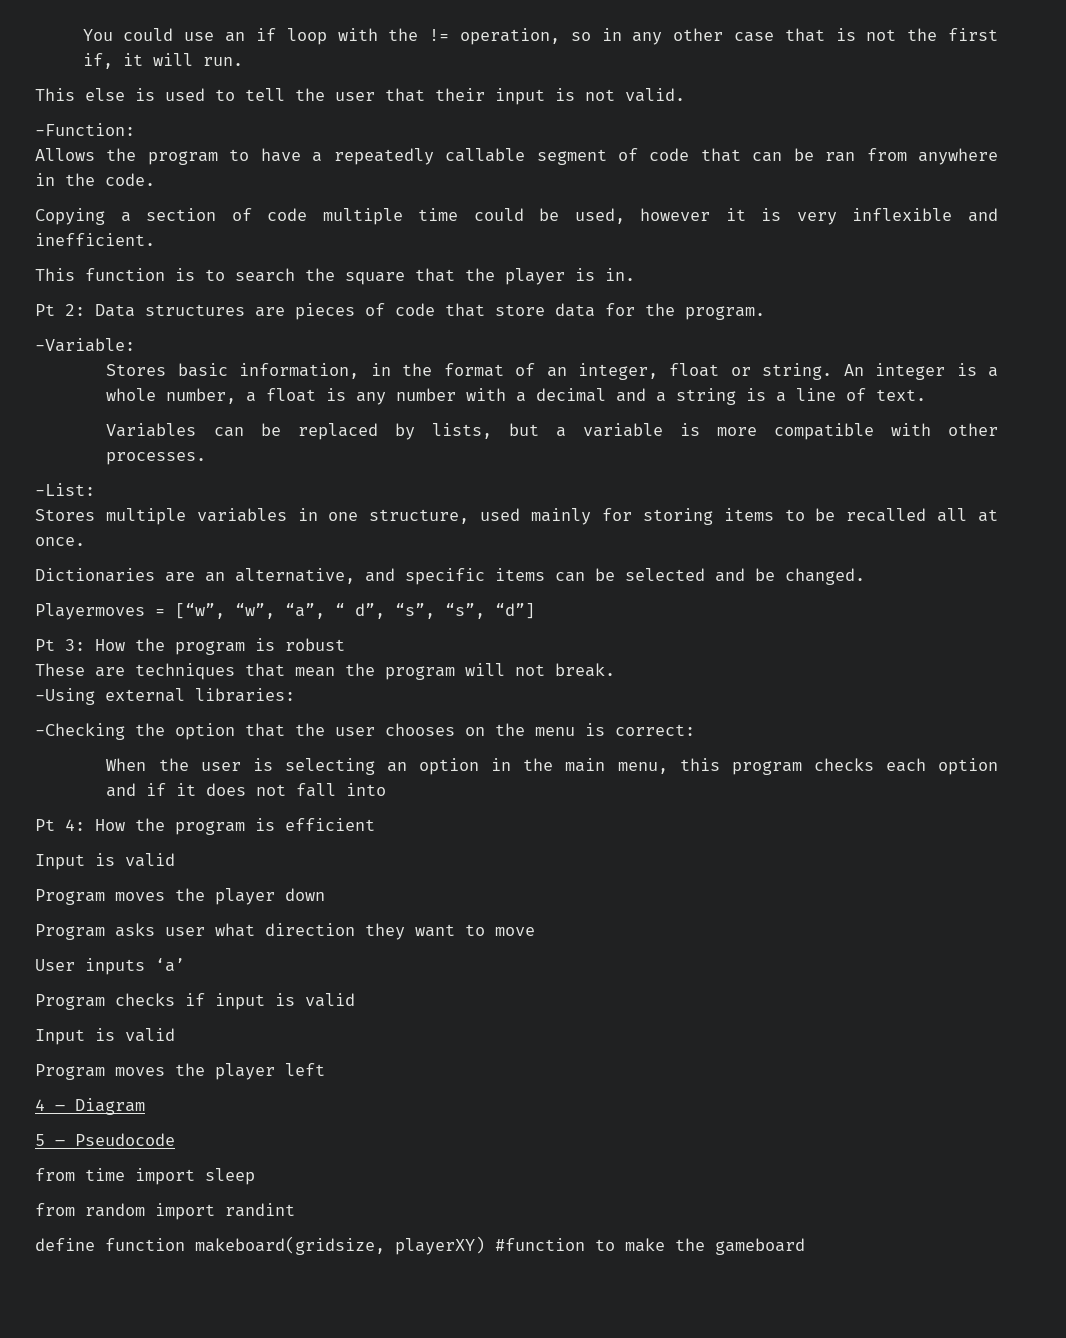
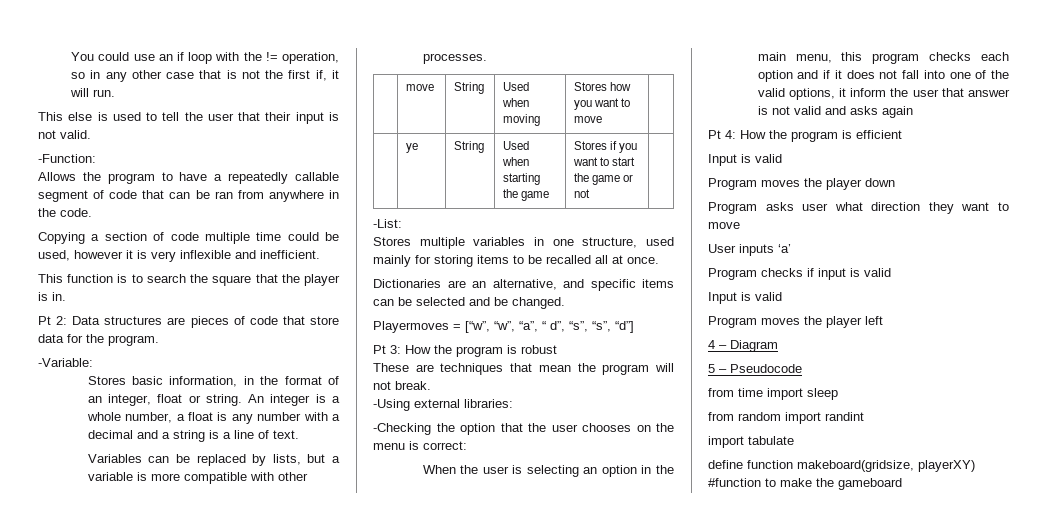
+ | move | String | Used when moving | Stores how you want to move |
+ | ye | String | Used when starting the game | Stores if you want to start the game or not |
- When the user is selecting an option in the main menu, this program checks each option and if it does not fall into
+ When the user is selecting an option in the main menu, this program checks each option and if it does not fall into one of the valid options, it inform the user that answer is not valid and asks again
+ import tabulate

